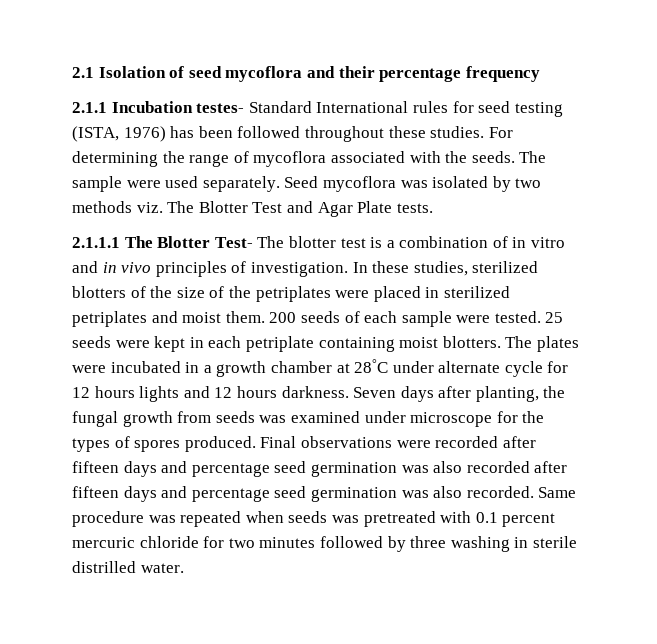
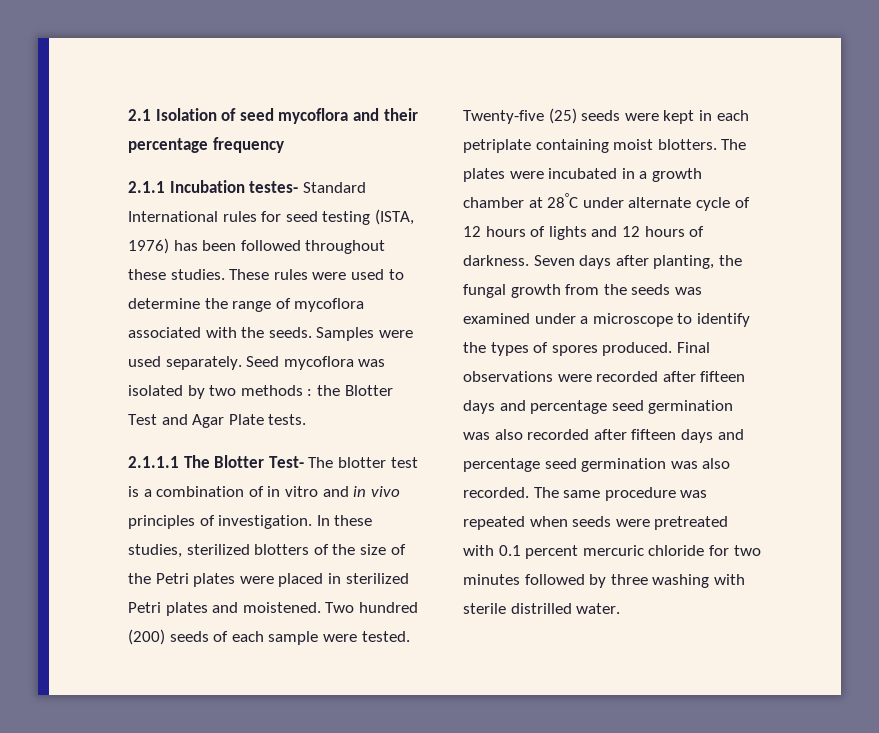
- For determining the range of mycoflora associated with the seeds.
+ These rules were used to determine the range of mycoflora associated with the seeds.
- The sample were used separately.
+ Samples were used separately.
- Seed mycoflora was isolated by two methods viz. The Blotter Test and Agar Plate tests.
+ Seed mycoflora was isolated by two methods : the Blotter Test and Agar Plate tests.
- In these studies, sterilized blotters of the size of the petriplates were placed in sterilized petriplates and moist them. 200 seeds of each sample were tested.
+ In these studies, sterilized blotters of the size of the Petri plates were placed in sterilized Petri plates and moistened. Two hundred (200) seeds of each sample were tested.
- 25 seeds were kept in each petriplate containing moist blotters.
+ Twenty-five (25) seeds were kept in each petriplate containing moist blotters.
- The plates were incubated in a growth chamber at 28°C under alternate cycle for 12 hours lights and 12 hours darkness.
+ The plates were incubated in a growth chamber at 28°C under alternate cycle of 12 hours of lights and 12 hours of darkness.
- Seven days after planting, the fungal growth from seeds was examined under microscope for the types of spores produced.
+ Seven days after planting, the fungal growth from the seeds was examined under a microscope to identify the types of spores produced.
- Same procedure was repeated when seeds was pretreated with 0.1 percent mercuric chloride for two minutes followed by three washing in sterile distrilled water.
+ The same procedure was repeated when seeds were pretreated with 0.1 percent mercuric chloride for two minutes followed by three washing with sterile distrilled water.

